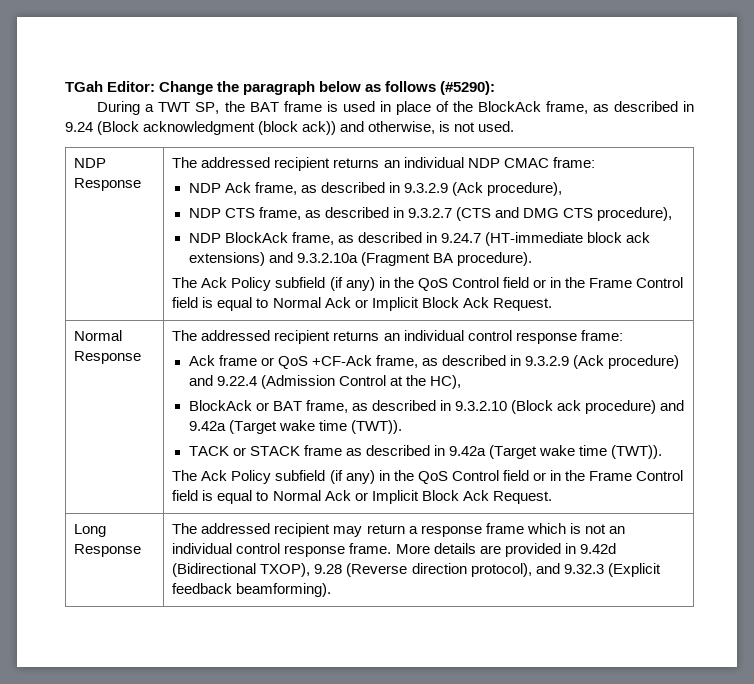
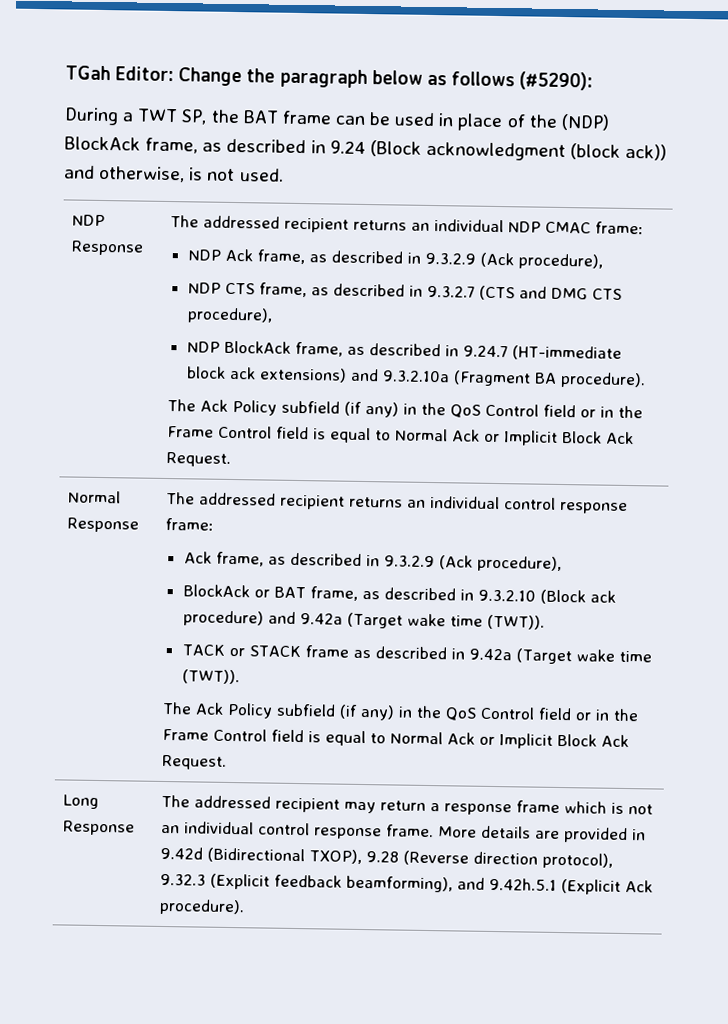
- During a TWT SP, the BAT frame is used in place of the BlockAck frame, as described in 9.24 (Block acknowledgment (block ack)) and otherwise, is not used.
+ During a TWT SP, the BAT frame can be used in place of the (NDP) BlockAck frame, as described in 9.24 (Block acknowledgment (block ack)) and otherwise, is not used.
  The addressed recipient returns an individual control response frame:
- Ack frame or QoS +CF-Ack frame, as described in 9.3.2.9 (Ack procedure) and 9.22.4 (Admission Control at the HC),
+ Ack frame, as described in 9.3.2.9 (Ack procedure),
- Long Response | The addressed recipient may return a response frame which is not an individual control response frame. More details are provided in 9.42d (Bidirectional TXOP), 9.28 (Reverse direction protocol), and 9.32.3 (Explicit feedback beamforming).
+ Long Response | The addressed recipient may return a response frame which is not an individual control response frame. More details are provided in 9.42d (Bidirectional TXOP), 9.28 (Reverse direction protocol), 9.32.3 (Explicit feedback beamforming), and 9.42h.5.1 (Explicit Ack procedure).

